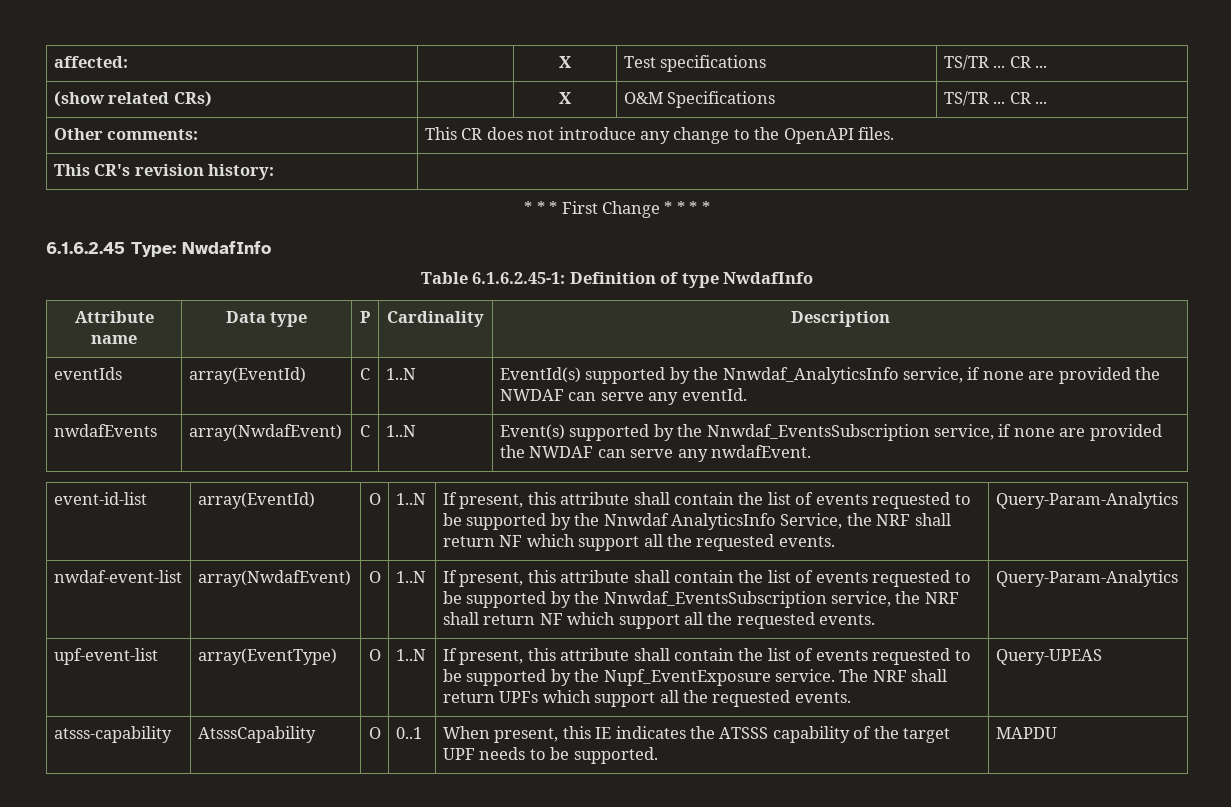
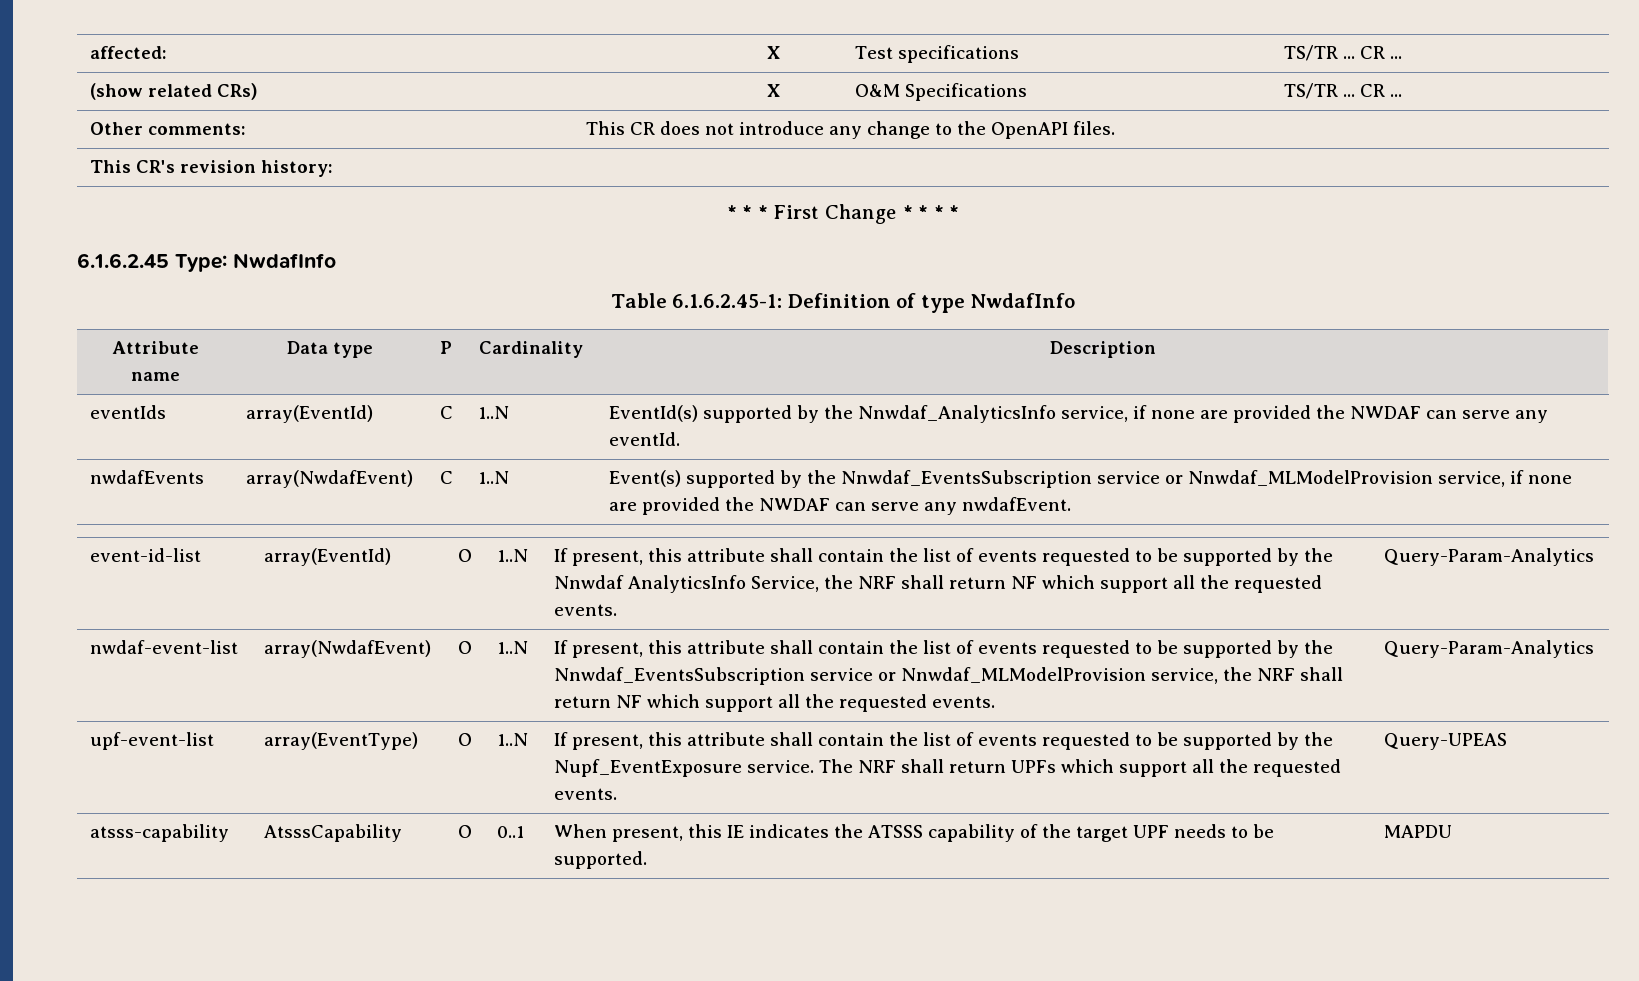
- nwdafEvents | array(NwdafEvent) | C | 1..N | Event(s) supported by the Nnwdaf_EventsSubscription service, if none are provided the NWDAF can serve any nwdafEvent.
+ nwdafEvents | array(NwdafEvent) | C | 1..N | Event(s) supported by the Nnwdaf_EventsSubscription service or Nnwdaf_MLModelProvision service, if none are provided the NWDAF can serve any nwdafEvent.
- nwdaf-event-list | array(NwdafEvent) | O | 1..N | If present, this attribute shall contain the list of events requested to be supported by the Nnwdaf_EventsSubscription service, the NRF shall return NF which support all the requested events. | Query-Param-Analytics
+ nwdaf-event-list | array(NwdafEvent) | O | 1..N | If present, this attribute shall contain the list of events requested to be supported by the Nnwdaf_EventsSubscription service or Nnwdaf_MLModelProvision service, the NRF shall return NF which support all the requested events. | Query-Param-Analytics

